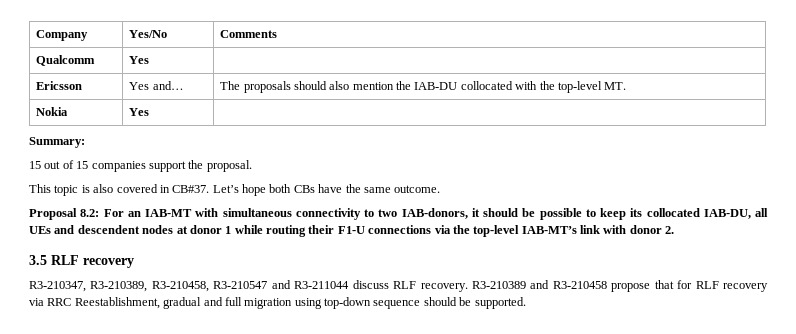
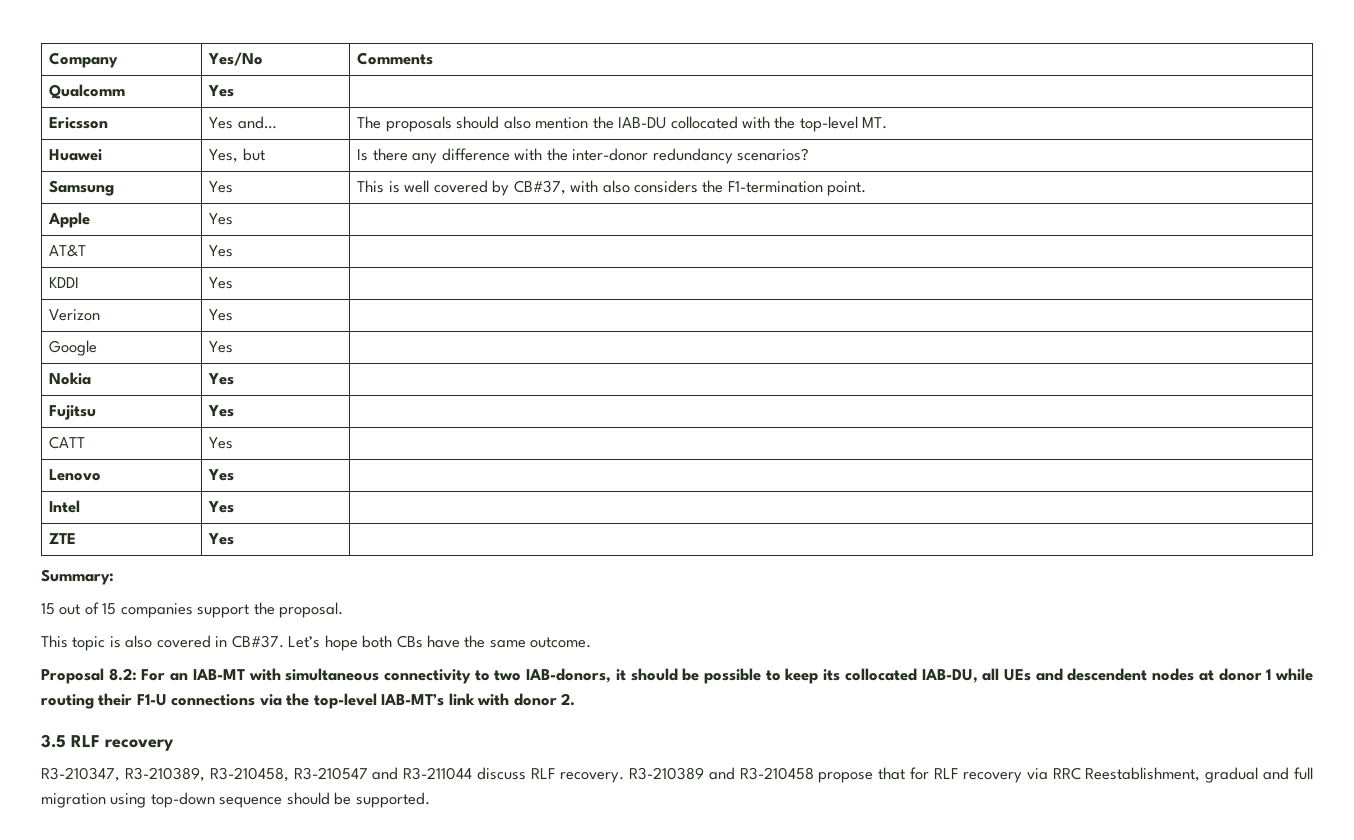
+ Huawei | Yes, but | Is there any difference with the inter-donor redundancy scenarios?
+ Samsung | Yes | This is well covered by CB#37, with also considers the F1-termination point.
+ Apple | Yes |
+ AT&T | Yes |
+ KDDI | Yes |
+ Verizon | Yes |
+ Google | Yes |
  Nokia | Yes |
+ Fujitsu | Yes |
+ CATT | Yes |
+ Lenovo | Yes |
+ Intel | Yes |
+ ZTE | Yes |

